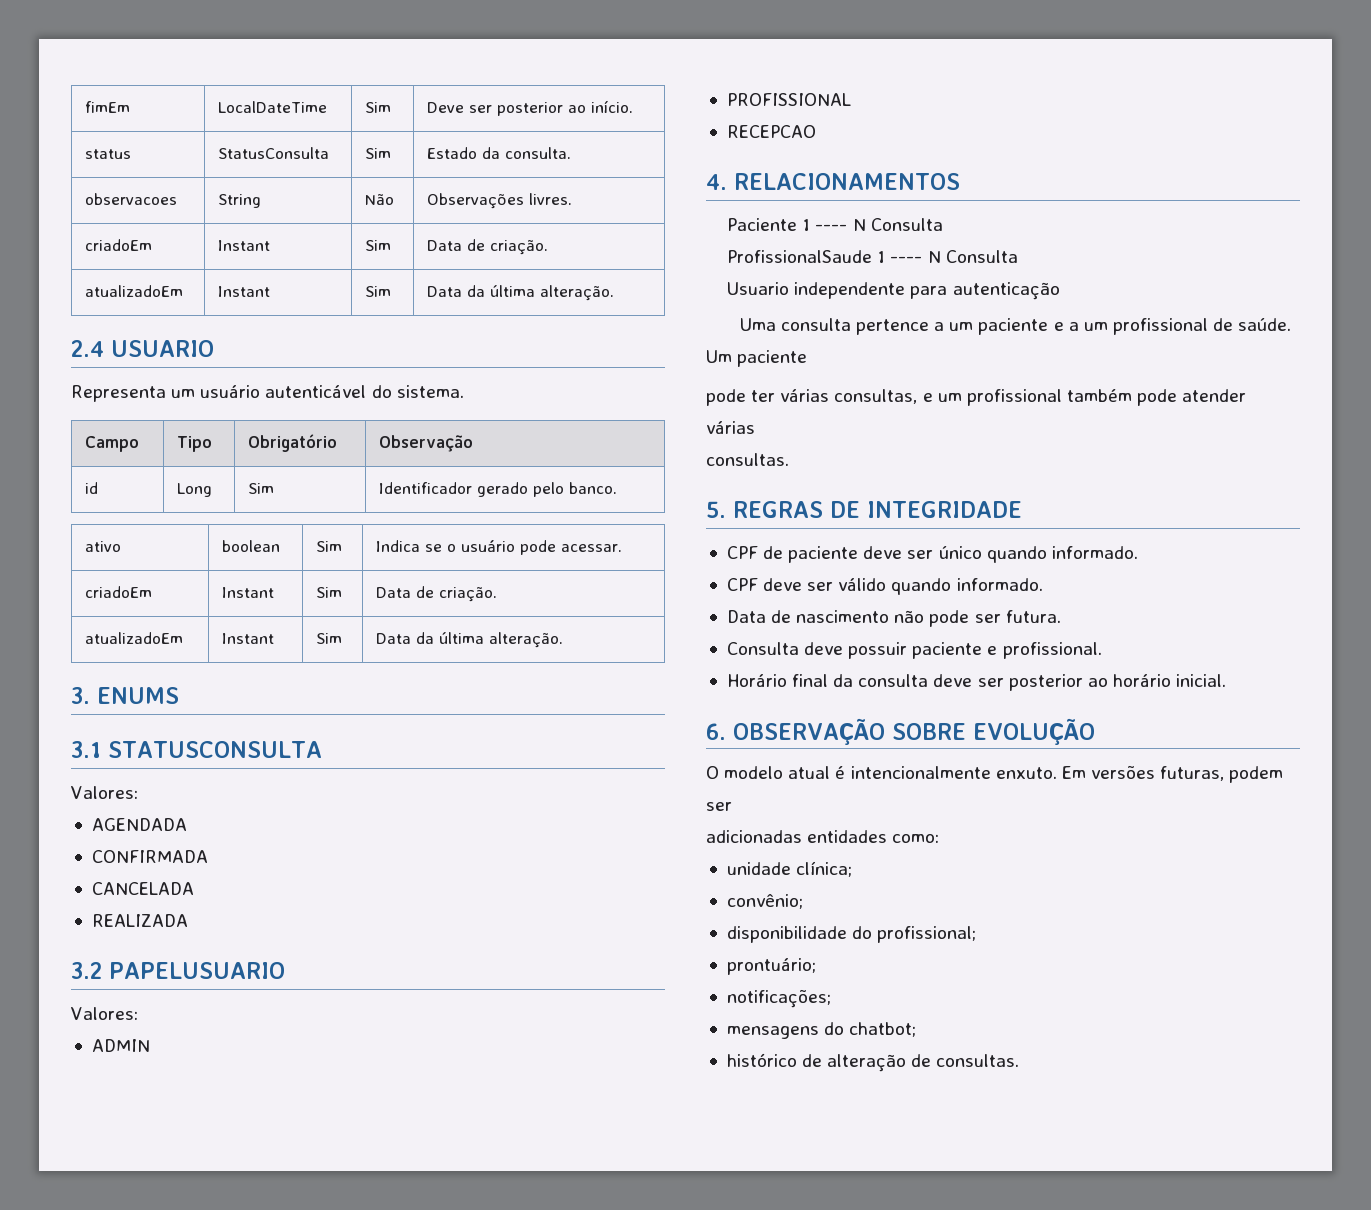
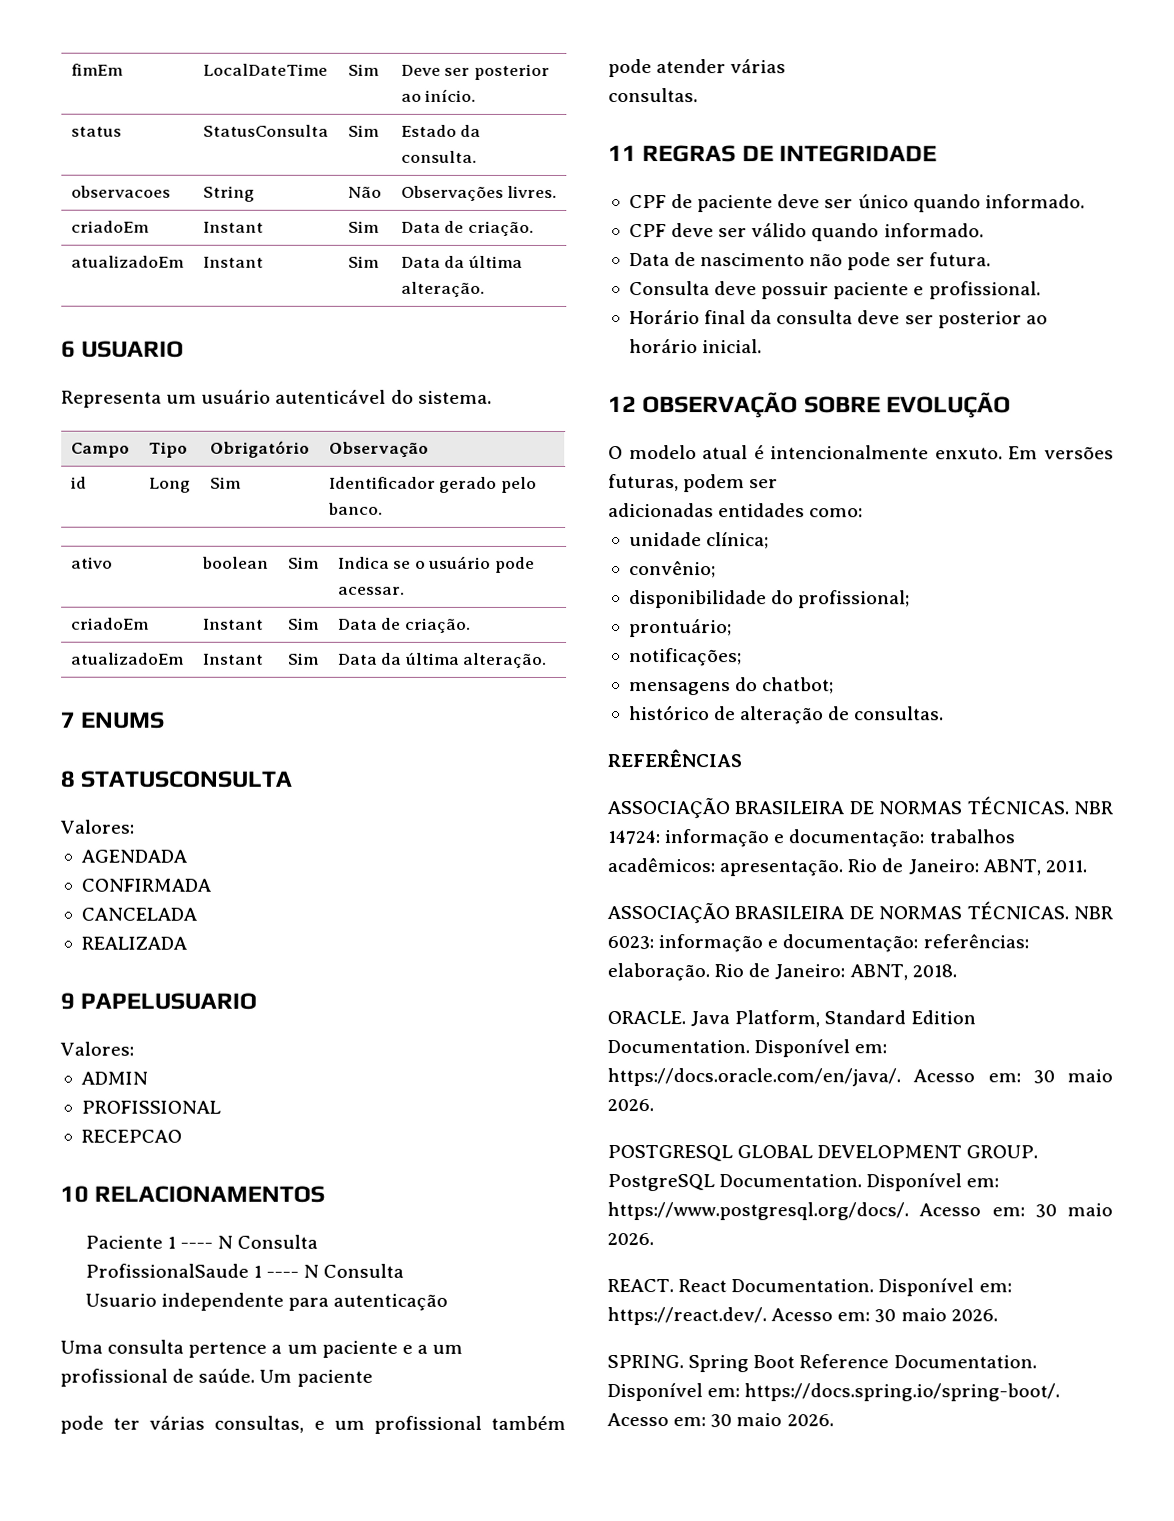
- 2.4 USUARIO
+ 6 USUARIO
- 3. ENUMS
+ 7 ENUMS
- 3.1 STATUSCONSULTA
+ 8 STATUSCONSULTA
- 3.2 PAPELUSUARIO
+ 9 PAPELUSUARIO
- 4. RELACIONAMENTOS
+ 10 RELACIONAMENTOS
- 5. REGRAS DE INTEGRIDADE
+ 11 REGRAS DE INTEGRIDADE
- 6. OBSERVAÇÃO SOBRE EVOLUÇÃO
+ 12 OBSERVAÇÃO SOBRE EVOLUÇÃO
+ REFERÊNCIAS
+ ASSOCIAÇÃO BRASILEIRA DE NORMAS TÉCNICAS. NBR 14724: informação e documentação: trabalhos acadêmicos: apresentação. Rio de Janeiro: ABNT, 2011.
+ ASSOCIAÇÃO BRASILEIRA DE NORMAS TÉCNICAS. NBR 6023: informação e documentação: referências: elaboração. Rio de Janeiro: ABNT, 2018.
+ ORACLE. Java Platform, Standard Edition Documentation. Disponível em: https://docs.oracle.com/en/java/. Acesso em: 30 maio 2026.
+ POSTGRESQL GLOBAL DEVELOPMENT GROUP. PostgreSQL Documentation. Disponível em: https://www.postgresql.org/docs/. Acesso em: 30 maio 2026.
+ REACT. React Documentation. Disponível em: https://react.dev/. Acesso em: 30 maio 2026.
+ SPRING. Spring Boot Reference Documentation. Disponível em: https://docs.spring.io/spring-boot/. Acesso em: 30 maio 2026.

